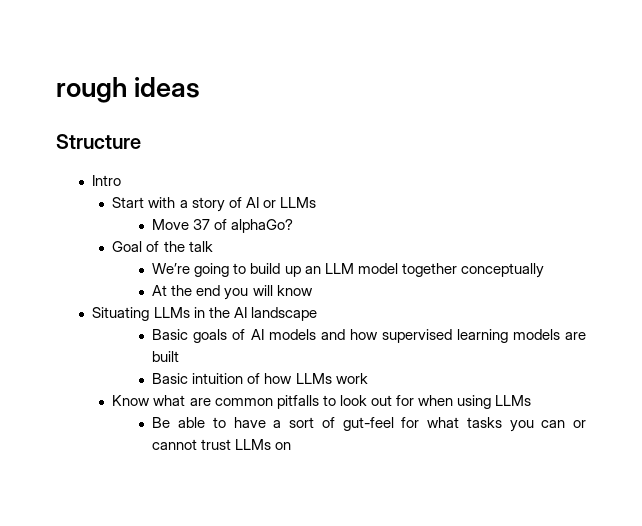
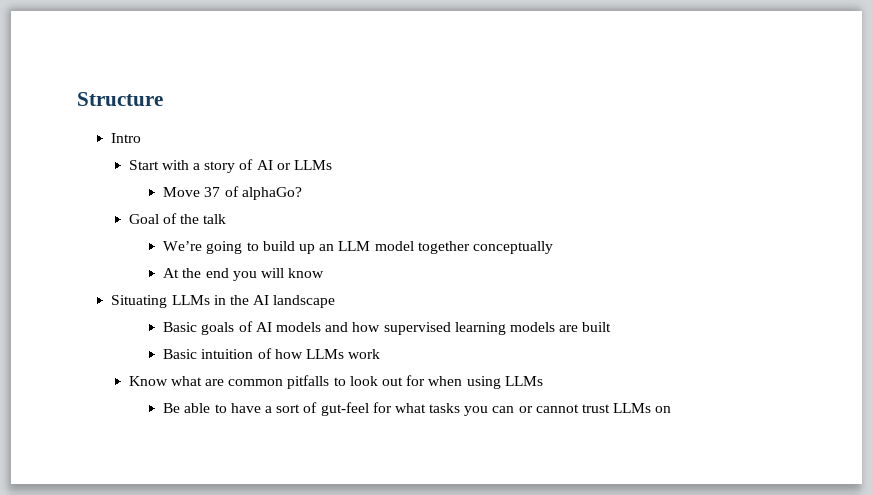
- rough ideas

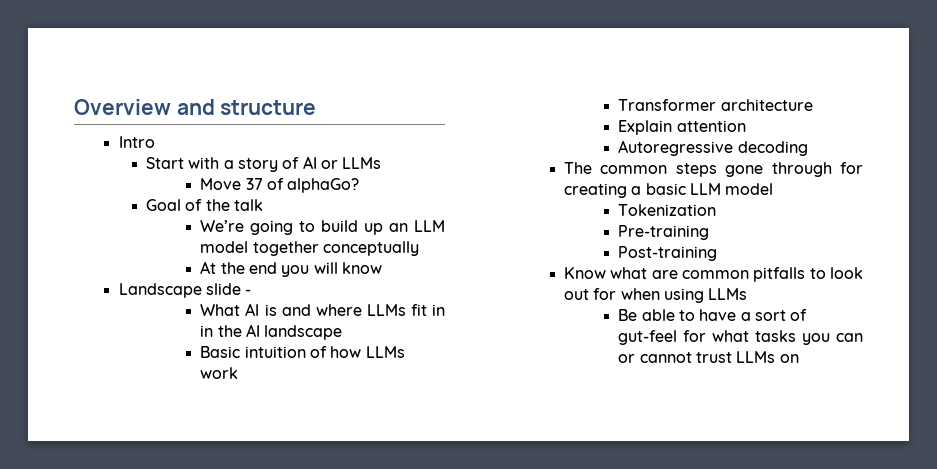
- Structure
+ Overview and structure
- Situating LLMs in the AI landscape
- Basic goals of AI models and how supervised learning models are built
+ Landscape slide -
+ What AI is and where LLMs fit in in the AI landscape
+ Transformer architecture
+ Explain attention
+ Autoregressive decoding
+ The common steps gone through for creating a basic LLM model
+ Tokenization
+ Pre-training
+ Post-training

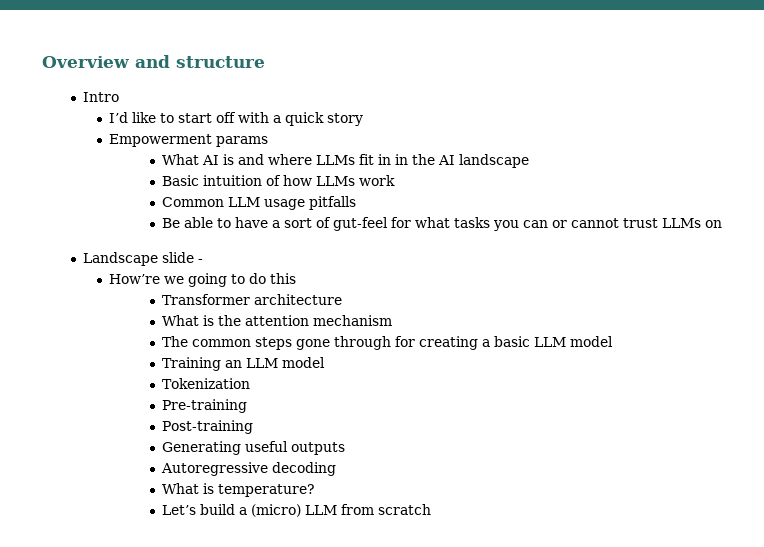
- Start with a story of AI or LLMs
- Move 37 of alphaGo?
- Goal of the talk
- We’re going to build up an LLM model together conceptually
- At the end you will know
- Landscape slide -
+ I’d like to start off with a quick story
+ Empowerment params
- Transformer architecture
- Explain attention
- Autoregressive decoding
- The common steps gone through for creating a basic LLM model
- Tokenization
- Pre-training
- Post-training
- Know what are common pitfalls to look out for when using LLMs
+ Common LLM usage pitfalls
+ Landscape slide -
+ How’re we going to do this
+ Transformer architecture
+ What is the attention mechanism
+ The common steps gone through for creating a basic LLM model
+ Training an LLM model
+ Tokenization
+ Pre-training
+ Post-training
+ Generating useful outputs
+ Autoregressive decoding
+ What is temperature?
+ Let’s build a (micro) LLM from scratch

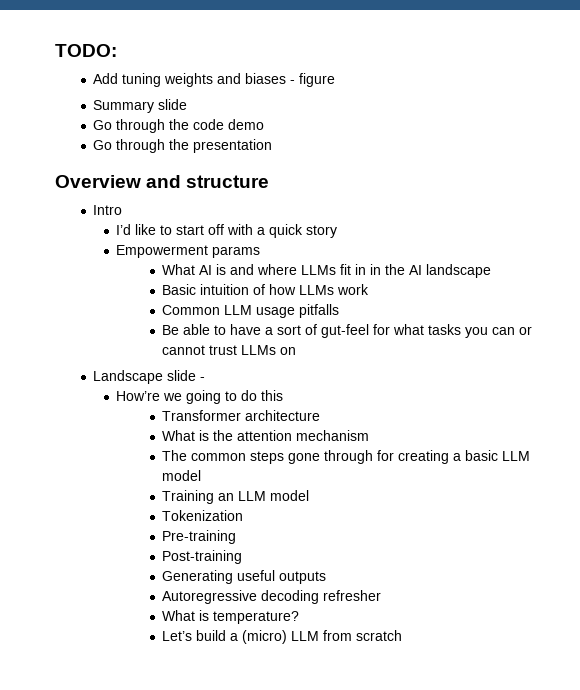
+ TODO:
+ Add tuning weights and biases - figure
+ Summary slide
+ Go through the code demo
+ Go through the presentation
- Autoregressive decoding
+ Autoregressive decoding refresher

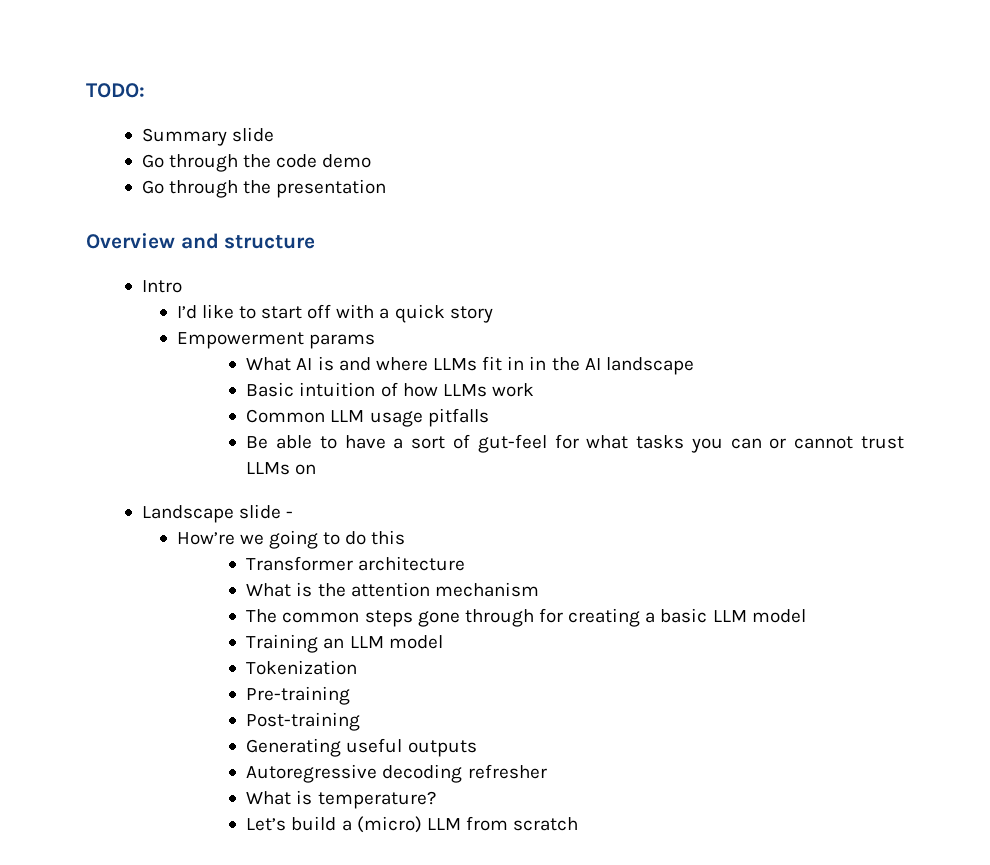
- Add tuning weights and biases - figure

